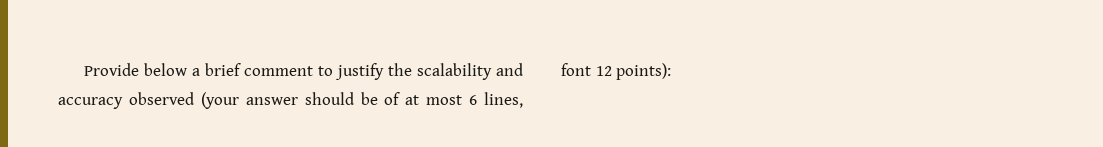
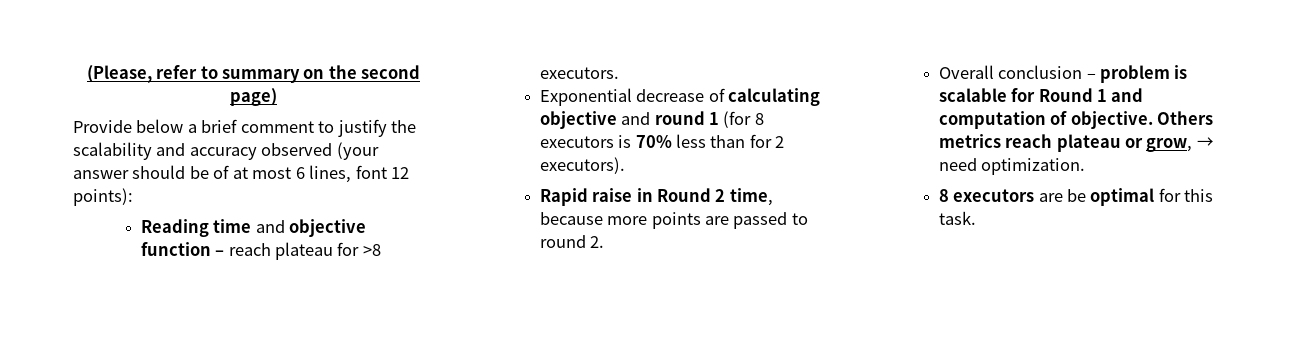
+ (Please, refer to summary on the second page)
+ Reading time and objective function – reach plateau for >8 executors.
+ Exponential decrease of calculating objective and round 1 (for 8 executors is 70% less than for 2 executors).
+ Rapid raise in Round 2 time, because more points are passed to round 2.
+ Overall conclusion – problem is scalable for Round 1 and computation of objective. Others metrics reach plateau or grow, → need optimization.
+ 8 executors are be optimal for this task.

